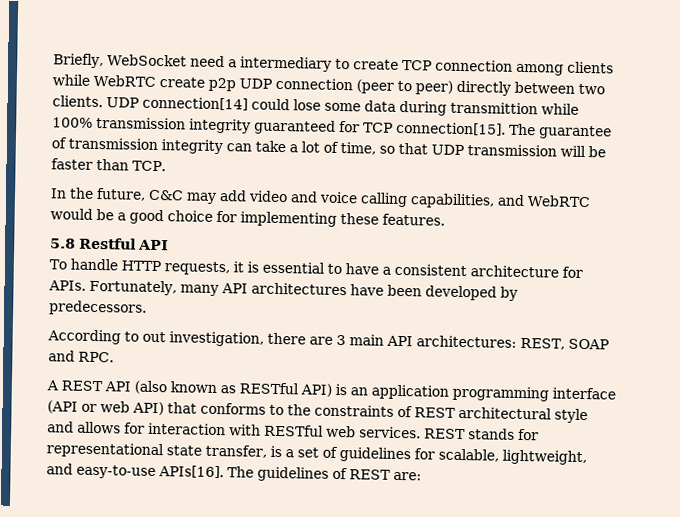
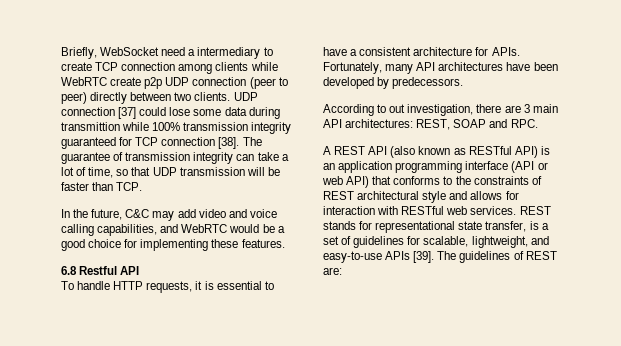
- UDP connection[14] could lose some data during transmittion while 100% transmission integrity guaranteed for TCP connection[15].
+ UDP connection [37] could lose some data during transmittion while 100% transmission integrity guaranteed for TCP connection [38].
- 5.8 Restful API
+ 6.8 Restful API
- REST stands for representational state transfer, is a set of guidelines for scalable, lightweight, and easy-to-use APIs[16].
+ REST stands for representational state transfer, is a set of guidelines for scalable, lightweight, and easy-to-use APIs [39].

